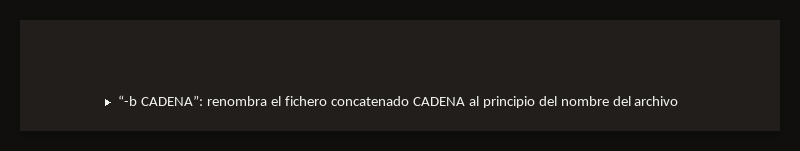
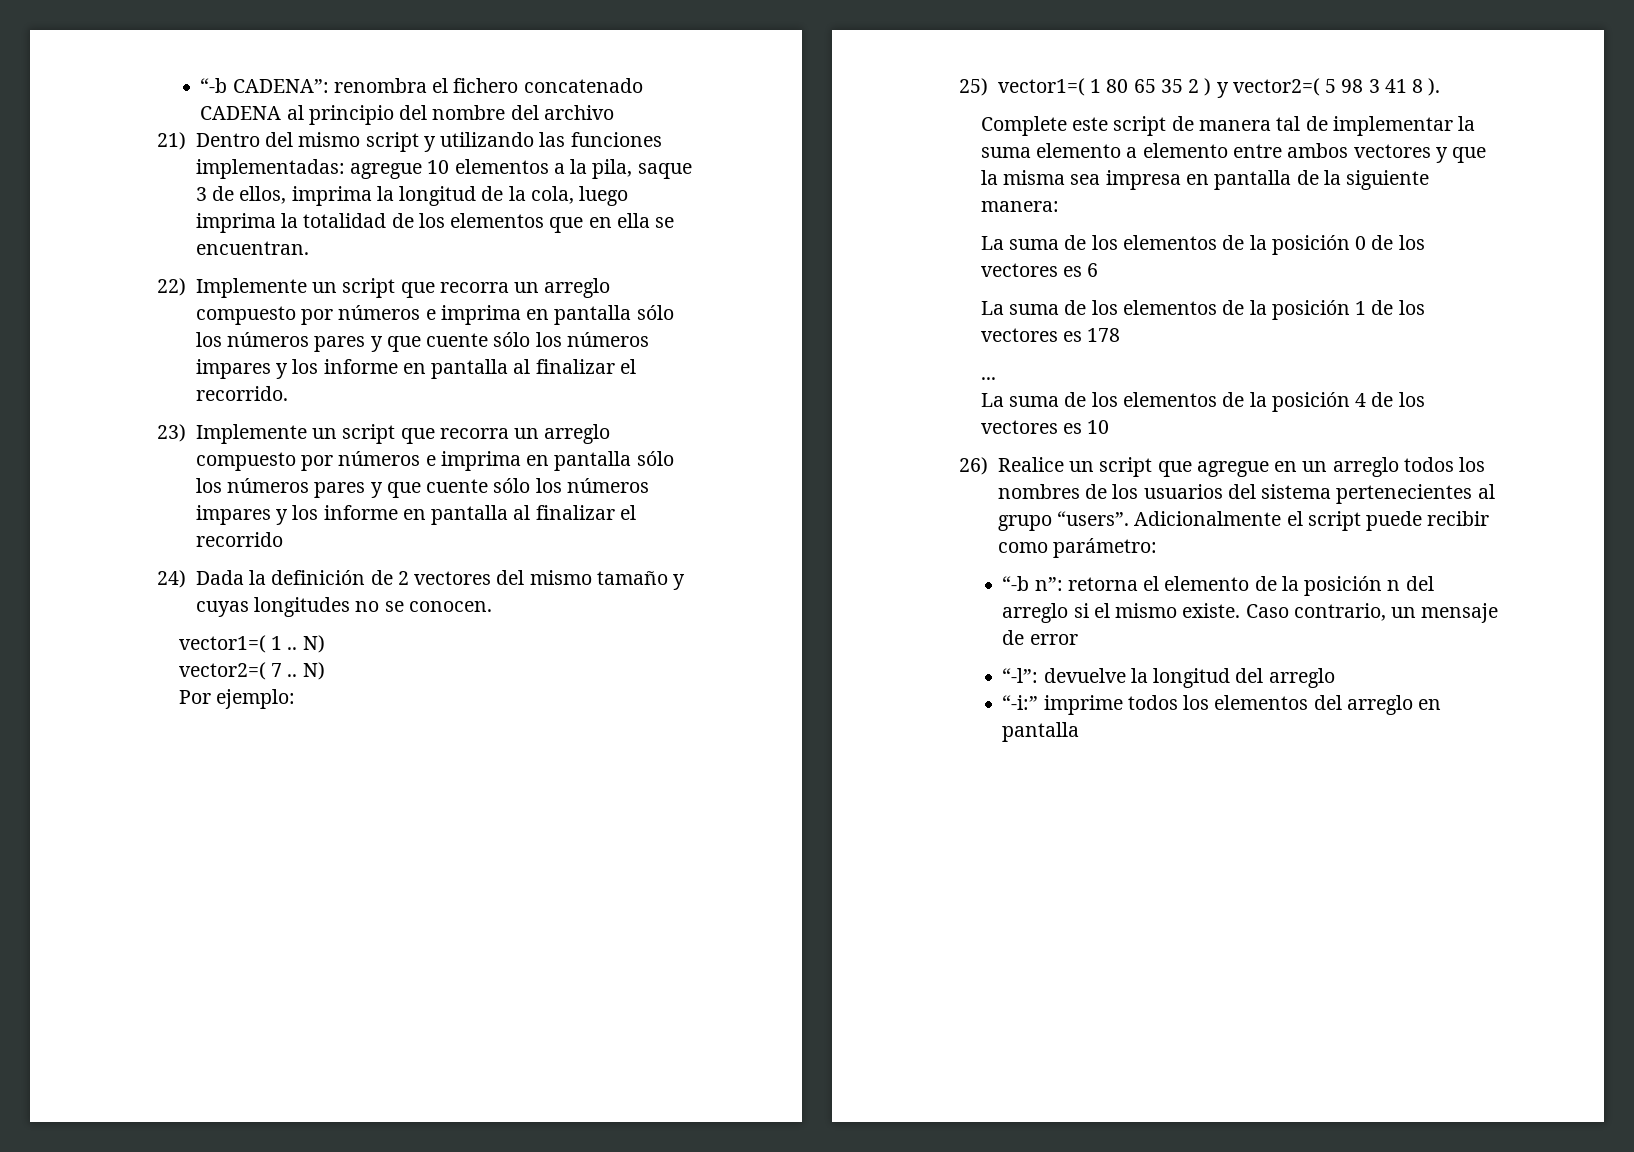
+ 21) Dentro del mismo script y utilizando las funciones implementadas: agregue 10 elementos a la pila, saque 3 de ellos, imprima la longitud de la cola, luego imprima la totalidad de los elementos que en ella se encuentran.
+ 22) Implemente un script que recorra un arreglo compuesto por números e imprima en pantalla sólo los números pares y que cuente sólo los números impares y los informe en pantalla al finalizar el recorrido.
+ 23) Implemente un script que recorra un arreglo compuesto por números e imprima en pantalla sólo los números pares y que cuente sólo los números impares y los informe en pantalla al finalizar el recorrido
+ 24) Dada la definición de 2 vectores del mismo tamaño y cuyas longitudes no se conocen.
+ vector1=( 1 .. N)
+ vector2=( 7 .. N)
+ Por ejemplo:
+ 25) vector1=( 1 80 65 35 2 ) y vector2=( 5 98 3 41 8 ).
+ Complete este script de manera tal de implementar la suma elemento a elemento entre ambos vectores y que la misma sea impresa en pantalla de la siguiente manera:
+ La suma de los elementos de la posición 0 de los vectores es 6
+ La suma de los elementos de la posición 1 de los vectores es 178
+ ...
+ La suma de los elementos de la posición 4 de los vectores es 10
+ 26) Realice un script que agregue en un arreglo todos los nombres de los usuarios del sistema pertenecientes al grupo “users”. Adicionalmente el script puede recibir como parámetro:
+ “-b n”: retorna el elemento de la posición n del arreglo si el mismo existe. Caso contrario, un mensaje de error
+ “-l”: devuelve la longitud del arreglo
+ “-i:” imprime todos los elementos del arreglo en pantalla

